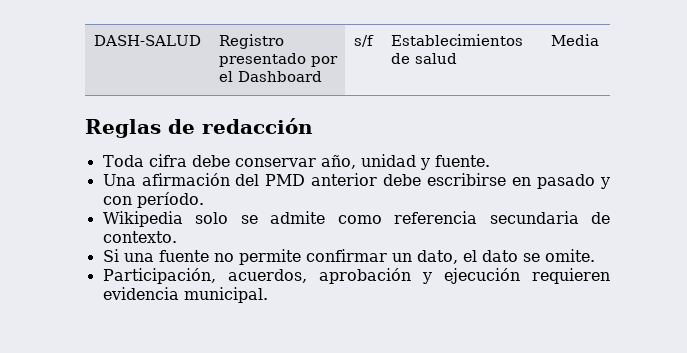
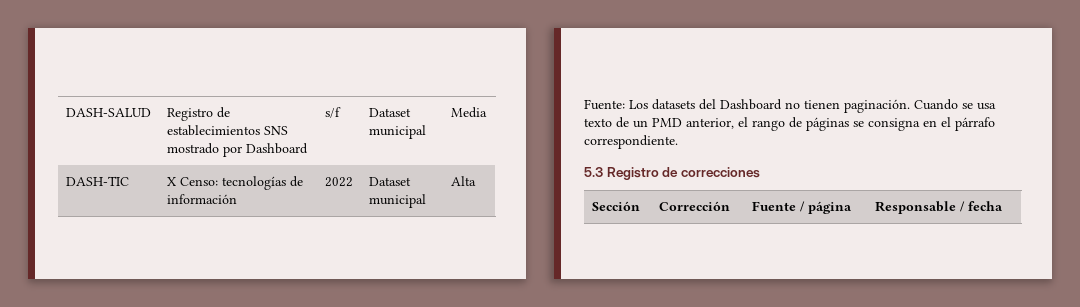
- DASH-SALUD | Registro presentado por el Dashboard | s/f | Establecimientos de salud | Media
- Reglas de redacción
- Toda cifra debe conservar año, unidad y fuente.
- Una afirmación del PMD anterior debe escribirse en pasado y con período.
- Wikipedia solo se admite como referencia secundaria de contexto.
- Si una fuente no permite confirmar un dato, el dato se omite.
- Participación, acuerdos, aprobación y ejecución requieren evidencia municipal.
+ DASH-SALUD | Registro de establecimientos SNS mostrado por Dashboard | s/f | Dataset municipal | Media
+ DASH-TIC | X Censo: tecnologías de información | 2022 | Dataset municipal | Alta
+ Fuente: Los datasets del Dashboard no tienen paginación. Cuando se usa texto de un PMD anterior, el rango de páginas se consigna en el párrafo correspondiente.
+ 5.3 Registro de correcciones
+ Sección | Corrección | Fuente / página | Responsable / fecha

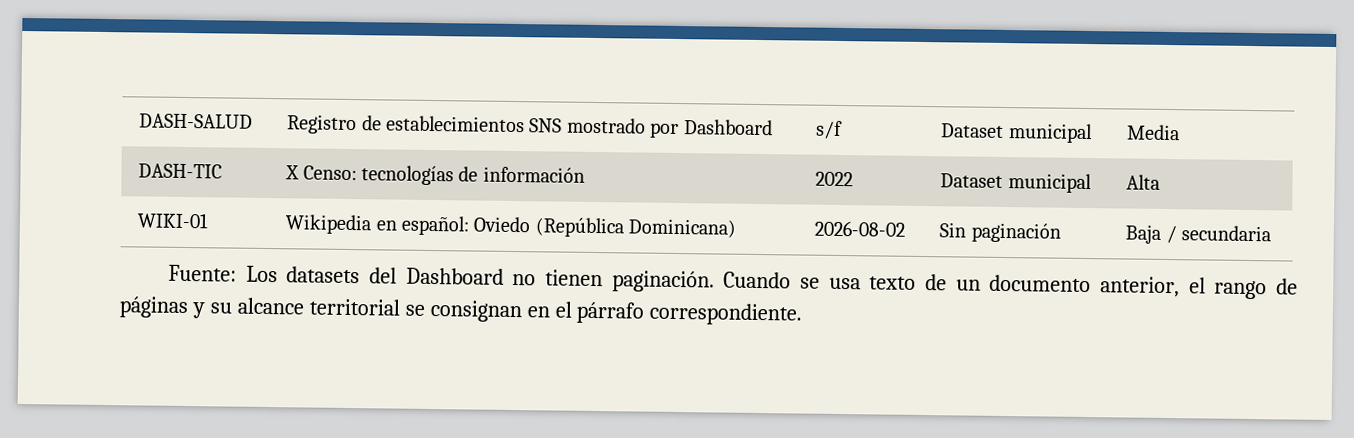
+ WIKI-01 | Wikipedia en español: Oviedo (República Dominicana) | 2026-08-02 | Sin paginación | Baja / secundaria
- Cuando se usa texto de un PMD anterior, el rango de páginas se consigna en el párrafo correspondiente.
- 5.3 Registro de correcciones
- Sección | Corrección | Fuente / página | Responsable / fecha
+ Cuando se usa texto de un documento anterior, el rango de páginas y su alcance territorial se consignan en el párrafo correspondiente.

